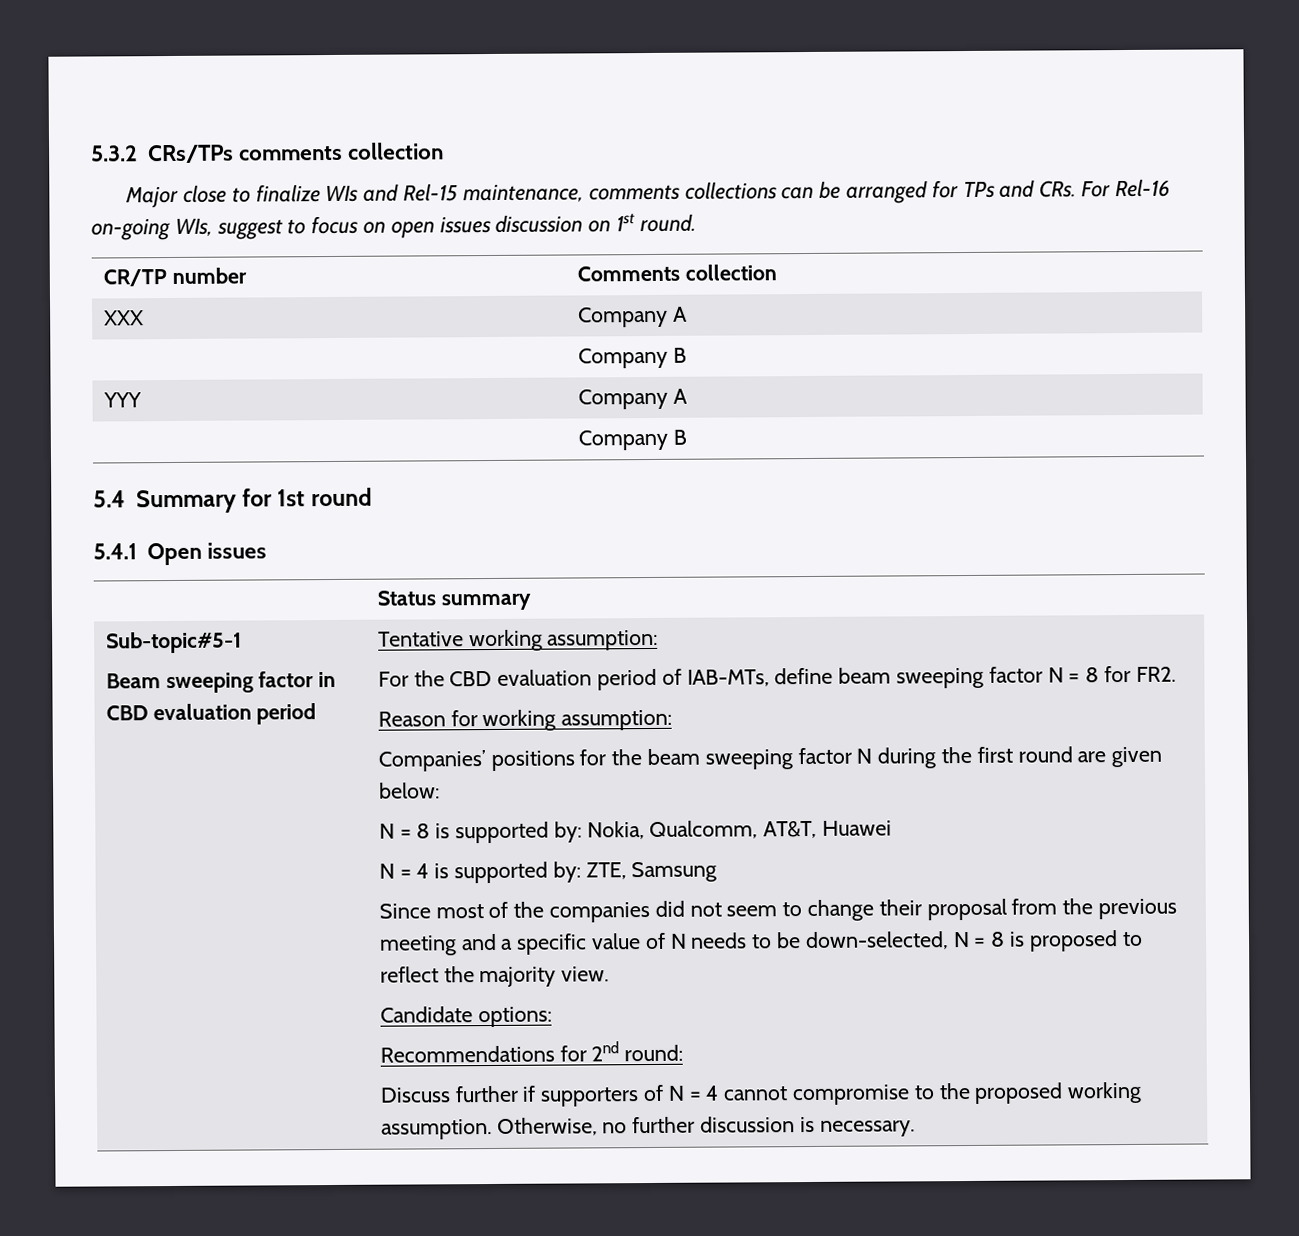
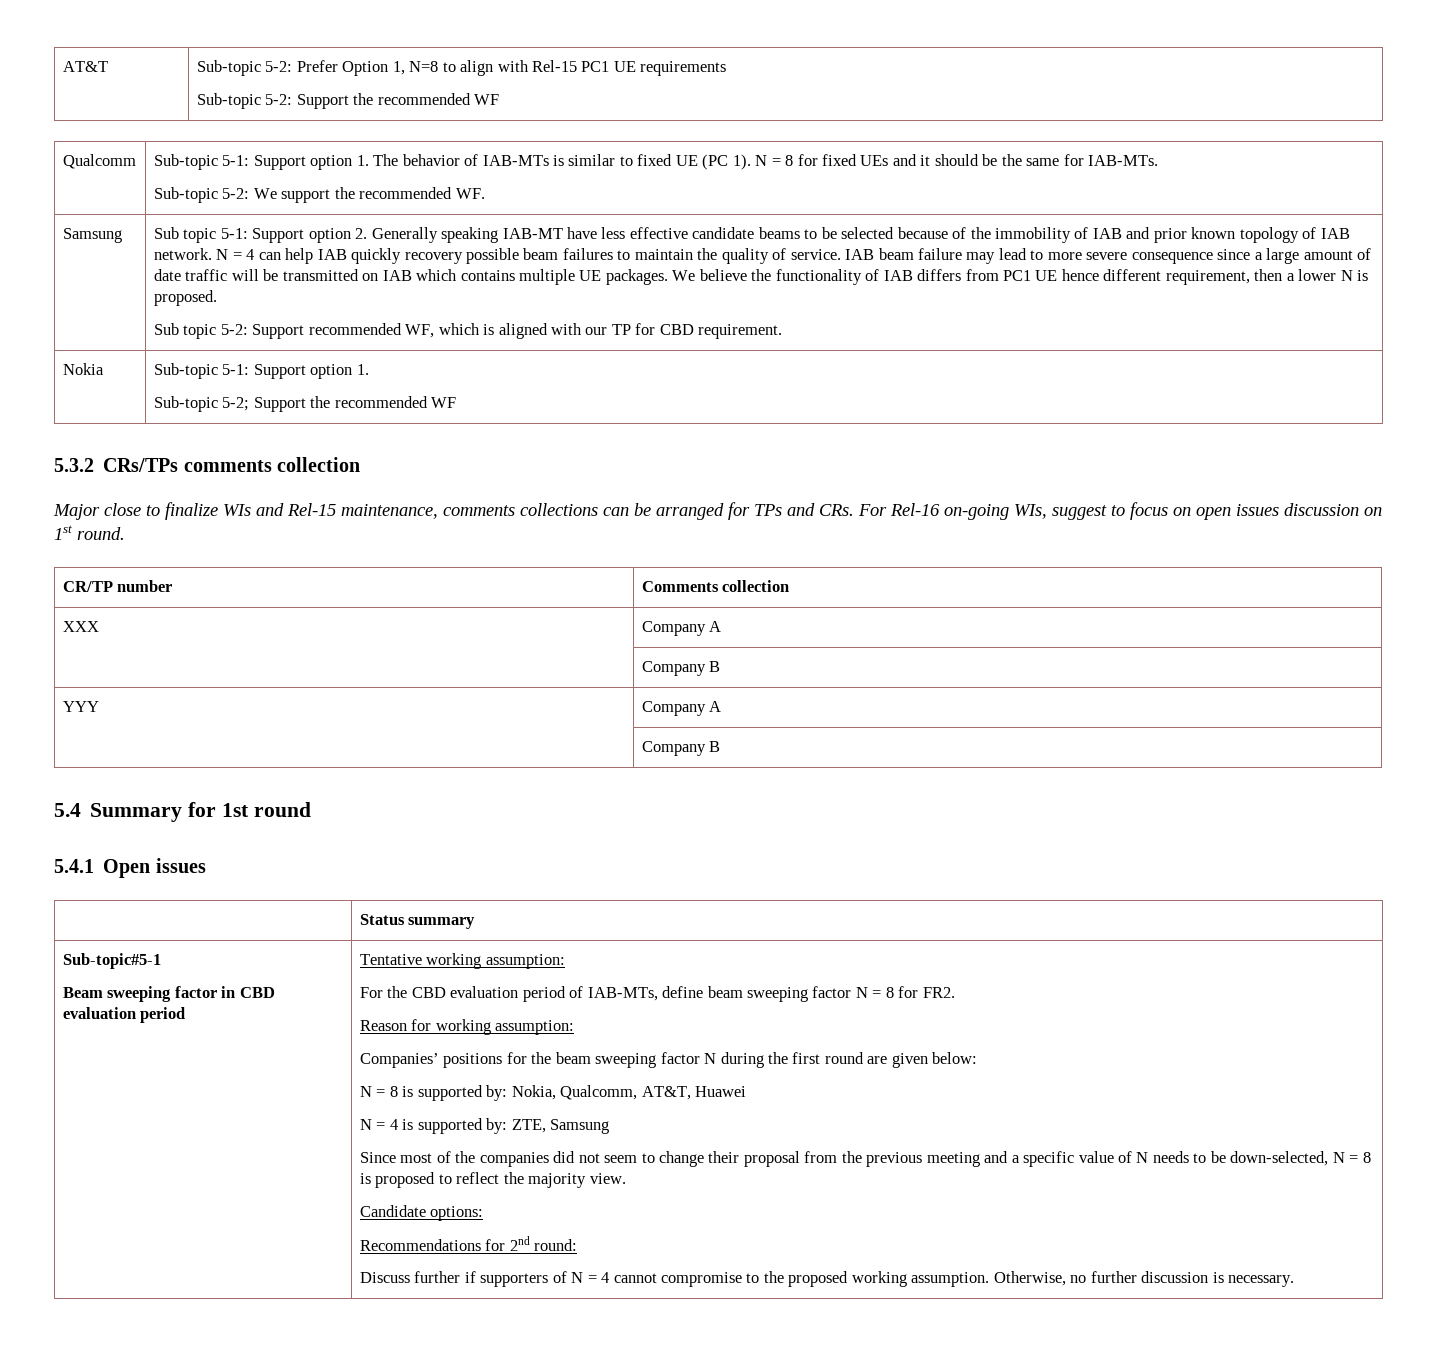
+ AT&T | Sub-topic 5-2: Prefer Option 1, N=8 to align with Rel-15 PC1 UE requirements
+ Sub-topic 5-2: Support the recommended WF
+ Qualcomm | Sub-topic 5-1: Support option 1. The behavior of IAB-MTs is similar to fixed UE (PC 1). N = 8 for fixed UEs and it should be the same for IAB-MTs.
+ Sub-topic 5-2: We support the recommended WF.
+ Samsung | Sub topic 5-1: Support option 2. Generally speaking IAB-MT have less effective candidate beams to be selected because of the immobility of IAB and prior known topology of IAB network. N = 4 can help IAB quickly recovery possible beam failures to maintain the quality of service. IAB beam failure may lead to more severe consequence since a large amount of date traffic will be transmitted on IAB which contains multiple UE packages. We believe the functionality of IAB differs from PC1 UE hence different requirement, then a lower N is proposed.
+ Sub topic 5-2: Support recommended WF, which is aligned with our TP for CBD requirement.
+ Nokia | Sub-topic 5-1: Support option 1.
+ Sub-topic 5-2; Support the recommended WF

